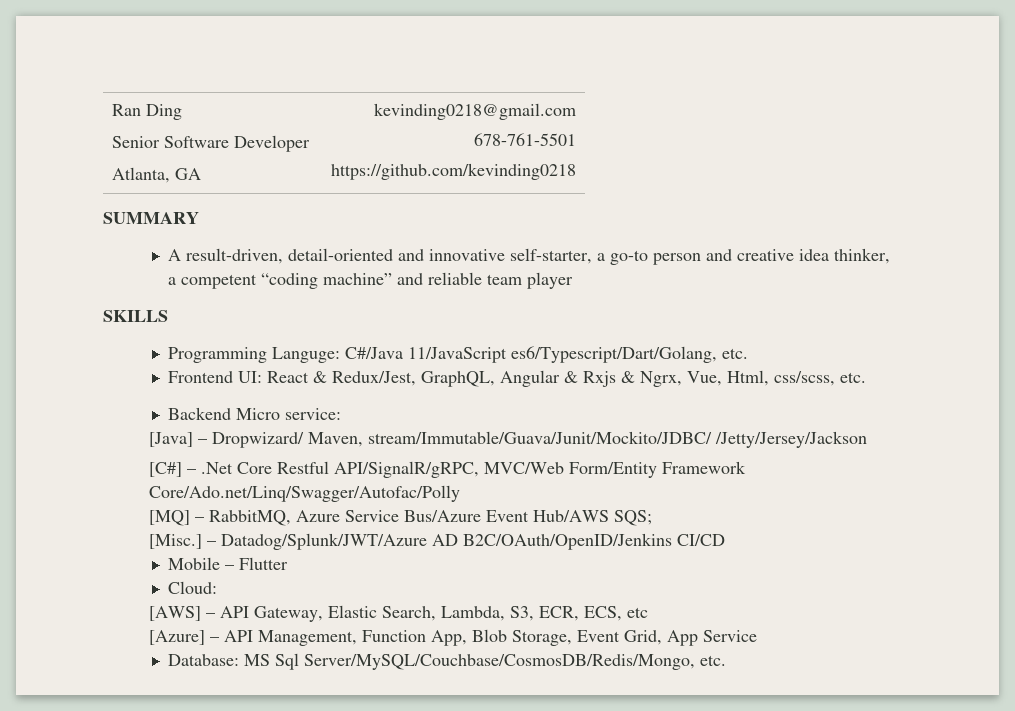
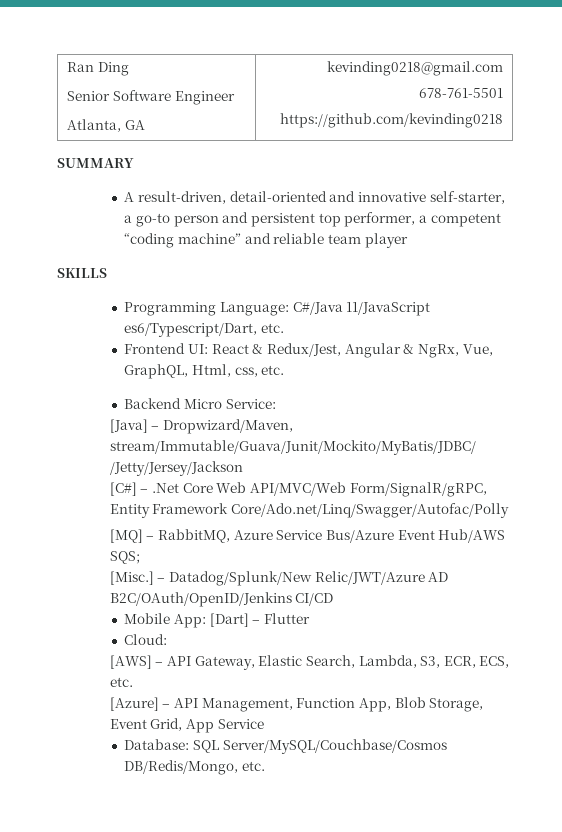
  Ran Ding
- Senior Software Developer
+ Senior Software Engineer
- A result-driven, detail-oriented and innovative self-starter, a go-to person and creative idea thinker, a competent “coding machine” and reliable team player
+ A result-driven, detail-oriented and innovative self-starter, a go-to person and persistent top performer, a competent “coding machine” and reliable team player
- Programming Languge: C#/Java 11/JavaScript es6/Typescript/Dart/Golang, etc.
+ Programming Language: C#/Java 11/JavaScript es6/Typescript/Dart, etc.
- Frontend UI: React & Redux/Jest, GraphQL, Angular & Rxjs & Ngrx, Vue, Html, css/scss, etc.
+ Frontend UI: React & Redux/Jest, Angular & NgRx, Vue, GraphQL, Html, css, etc.
- Backend Micro service:
+ Backend Micro Service:
- [Java] – Dropwizard/ Maven, stream/Immutable/Guava/Junit/Mockito/JDBC/ /Jetty/Jersey/Jackson
+ [Java] – Dropwizard/Maven, stream/Immutable/Guava/Junit/Mockito/MyBatis/JDBC/ /Jetty/Jersey/Jackson
- [C#] – .Net Core Restful API/SignalR/gRPC, MVC/Web Form/Entity Framework Core/Ado.net/Linq/Swagger/Autofac/Polly
+ [C#] – .Net Core Web API/MVC/Web Form/SignalR/gRPC, Entity Framework Core/Ado.net/Linq/Swagger/Autofac/Polly
- – Datadog/Splunk/JWT/Azure AD B2C/OAuth/OpenID/Jenkins CI/CD
+ – Datadog/Splunk/New Relic/JWT/Azure AD B2C/OAuth/OpenID/Jenkins CI/CD
- Mobile – Flutter
+ Mobile App: [Dart] – Flutter
- [AWS] – API Gateway, Elastic Search, Lambda, S3, ECR, ECS, etc
+ [AWS] – API Gateway, Elastic Search, Lambda, S3, ECR, ECS, etc.
- Database: MS Sql Server/MySQL/Couchbase/CosmosDB/Redis/Mongo, etc.
+ Database: SQL Server/MySQL/Couchbase/Cosmos DB/Redis/Mongo, etc.

